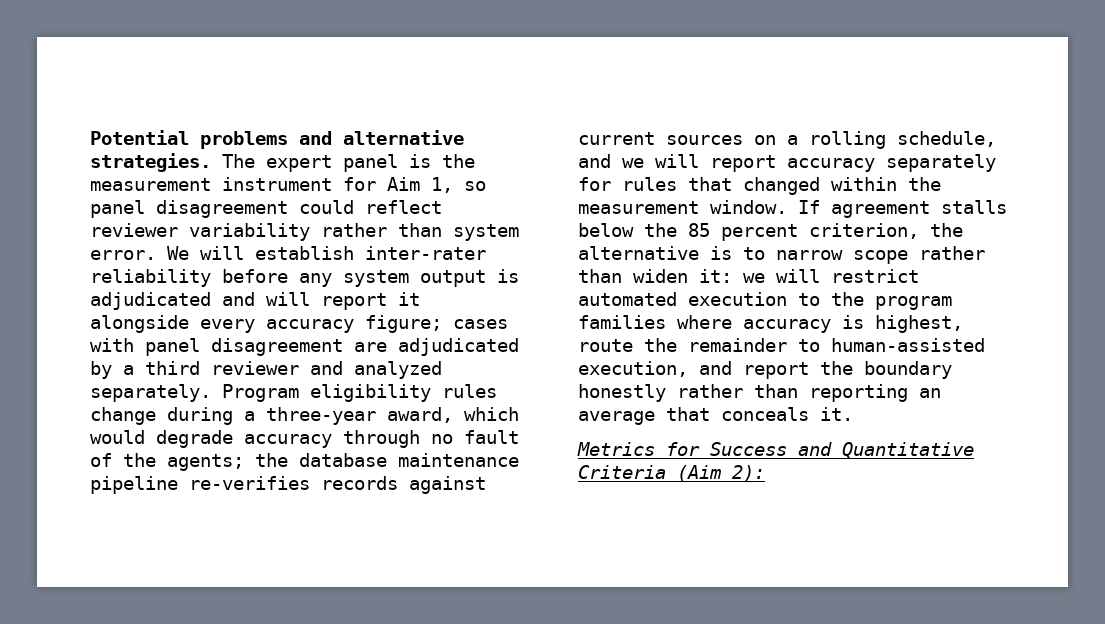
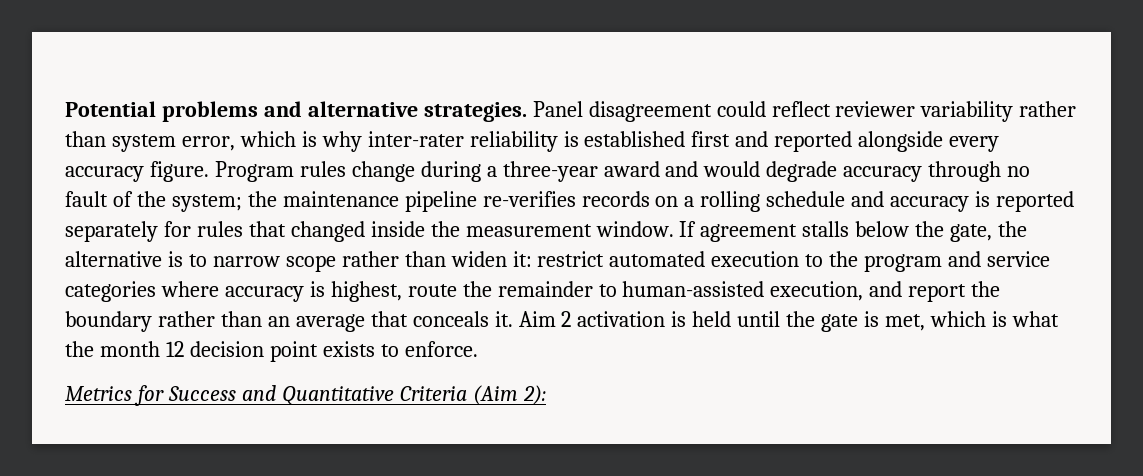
- The expert panel is the measurement instrument for Aim 1, so panel disagreement could reflect reviewer variability rather than system error. We will establish inter-rater reliability before any system output is adjudicated and will report it alongside every accuracy figure; cases with panel disagreement are adjudicated by a third reviewer and analyzed separately. Program eligibility rules change during a three-year award, which would degrade accuracy through no fault of the agents; the database maintenance pipeline re-verifies records against current sources on a rolling schedule, and we will report accuracy separately for rules that changed within the measurement window.
+ Panel disagreement could reflect reviewer variability rather than system error, which is why inter-rater reliability is established first and reported alongside every accuracy figure. Program rules change during a three-year award and would degrade accuracy through no fault of the system; the maintenance pipeline re-verifies records on a rolling schedule and accuracy is reported separately for rules that changed inside the measurement window.
- If agreement stalls below the 85 percent criterion, the alternative is to narrow scope rather than widen it: we will restrict automated execution to the program families where accuracy is highest, route the remainder to human-assisted execution, and report the boundary honestly rather than reporting an average that conceals it.
+ If agreement stalls below the gate, the alternative is to narrow scope rather than widen it: restrict automated execution to the program and service categories where accuracy is highest, route the remainder to human-assisted execution, and report the boundary rather than an average that conceals it. Aim 2 activation is held until the gate is met, which is what the month 12 decision point exists to enforce.

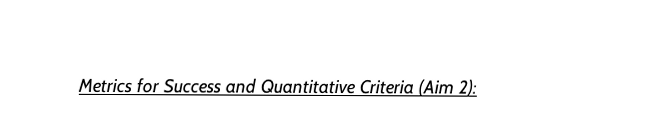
- Potential problems and alternative strategies. Panel disagreement could reflect reviewer variability rather than system error, which is why inter-rater reliability is established first and reported alongside every accuracy figure. Program rules change during a three-year award and would degrade accuracy through no fault of the system; the maintenance pipeline re-verifies records on a rolling schedule and accuracy is reported separately for rules that changed inside the measurement window. If agreement stalls below the gate, the alternative is to narrow scope rather than widen it: restrict automated execution to the program and service categories where accuracy is highest, route the remainder to human-assisted execution, and report the boundary rather than an average that conceals it. Aim 2 activation is held until the gate is met, which is what the month 12 decision point exists to enforce.

